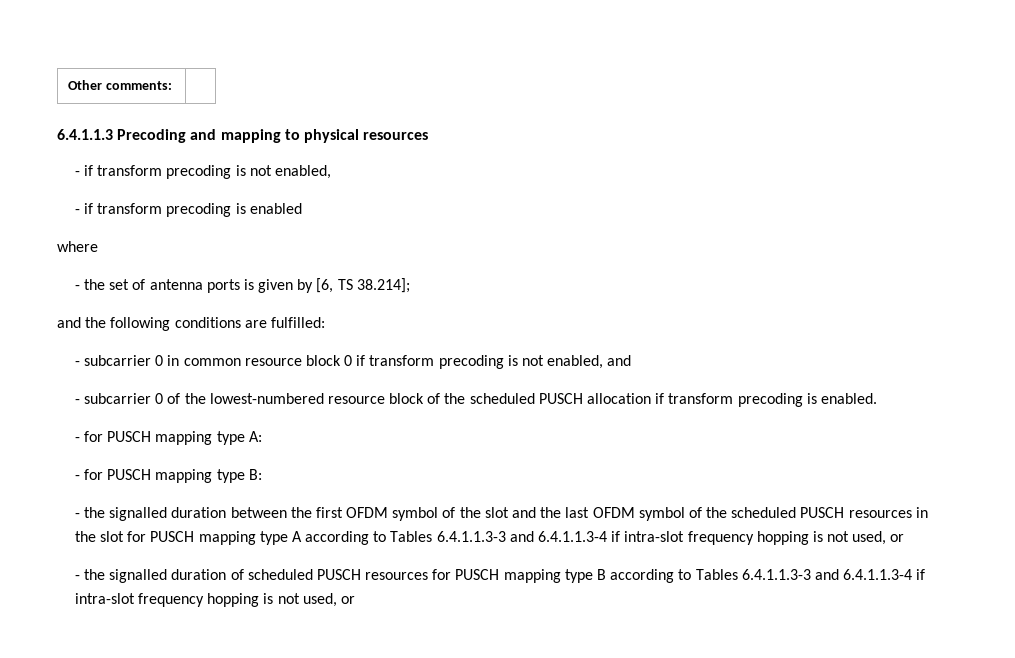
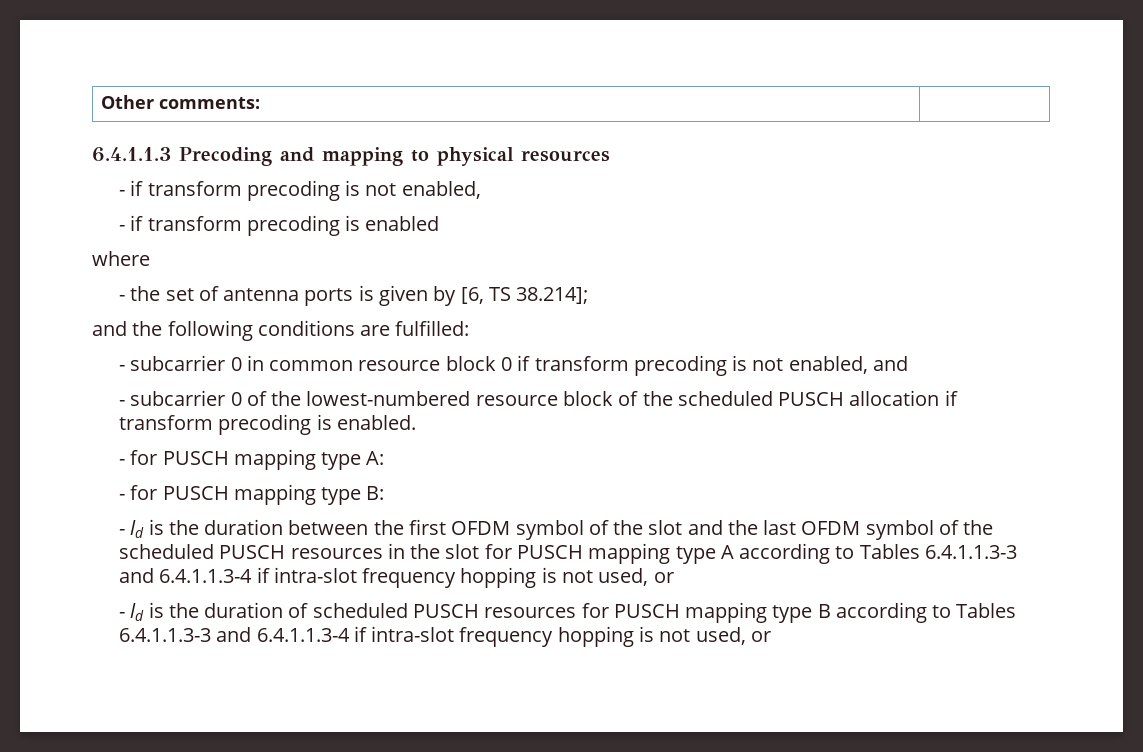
- - the signalled duration between the first OFDM symbol of the slot and the last OFDM symbol of the scheduled PUSCH resources in the slot for PUSCH mapping type A according to Tables 6.4.1.1.3-3 and 6.4.1.1.3-4 if intra-slot frequency hopping is not used, or
+ - ld is the duration between the first OFDM symbol of the slot and the last OFDM symbol of the scheduled PUSCH resources in the slot for PUSCH mapping type A according to Tables 6.4.1.1.3-3 and 6.4.1.1.3-4 if intra-slot frequency hopping is not used, or
- - the signalled duration of scheduled PUSCH resources for PUSCH mapping type B according to Tables 6.4.1.1.3-3 and 6.4.1.1.3-4 if intra-slot frequency hopping is not used, or
+ - ld is the duration of scheduled PUSCH resources for PUSCH mapping type B according to Tables 6.4.1.1.3-3 and 6.4.1.1.3-4 if intra-slot frequency hopping is not used, or

